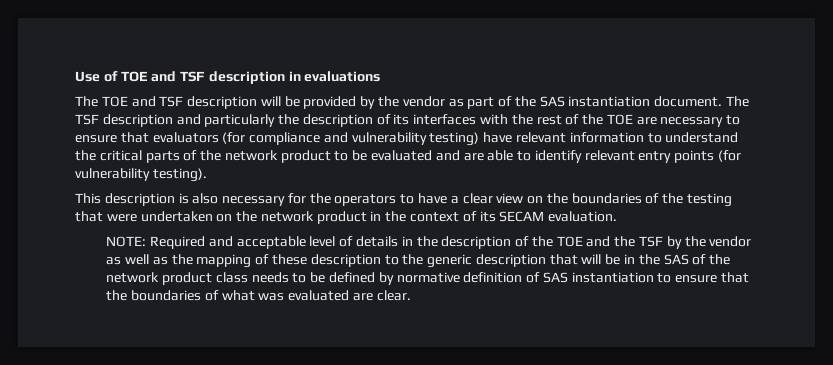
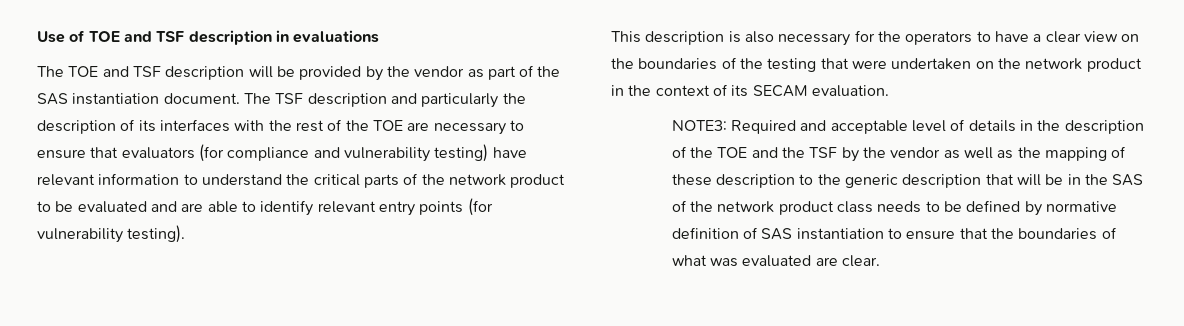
- NOTE:
+ NOTE3:

